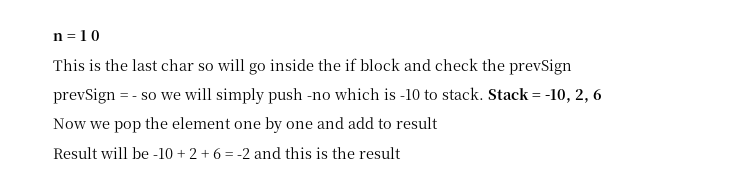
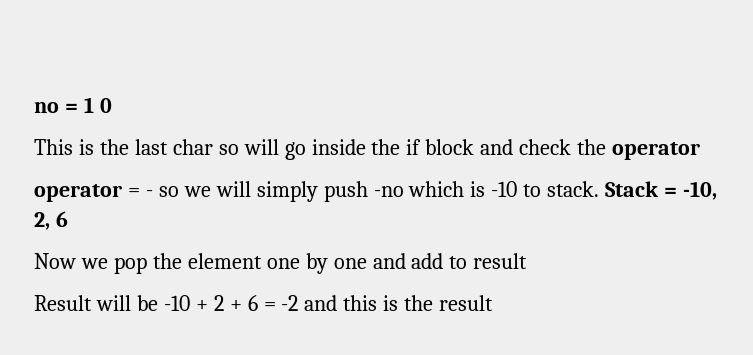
- n = 1 0
+ no = 1 0
- This is the last char so will go inside the if block and check the prevSign
- prevSign = - so we will simply push -no which is -10 to stack.
+ This is the last char so will go inside the if block and check the operator
+ operator = - so we will simply push -no which is -10 to stack.

